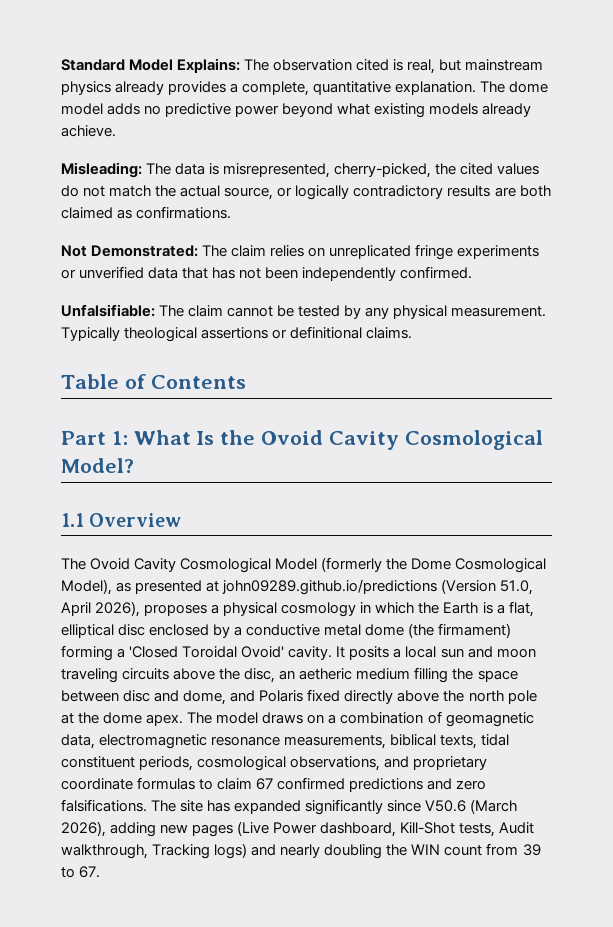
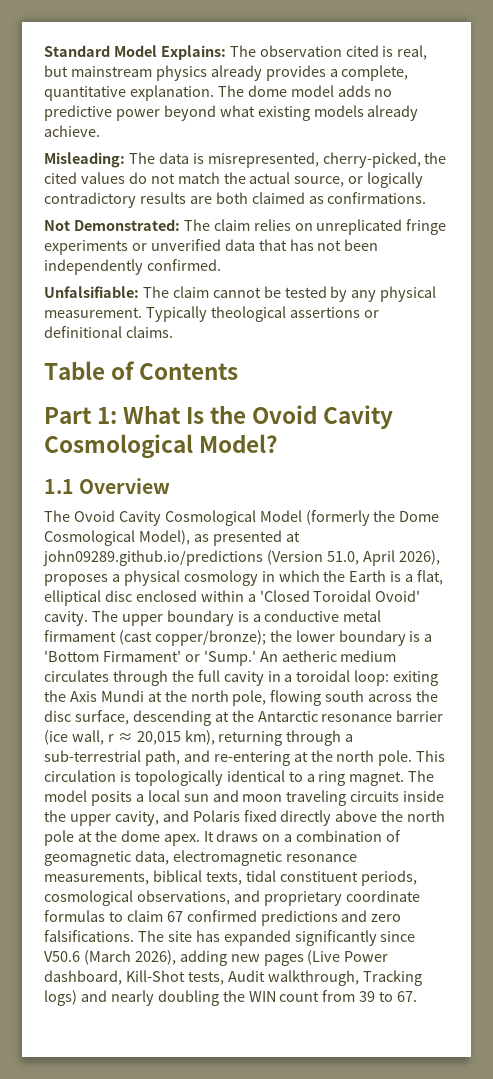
- The Ovoid Cavity Cosmological Model (formerly the Dome Cosmological Model), as presented at john09289.github.io/predictions (Version 51.0, April 2026), proposes a physical cosmology in which the Earth is a flat, elliptical disc enclosed by a conductive metal dome (the firmament) forming a 'Closed Toroidal Ovoid' cavity.
+ The Ovoid Cavity Cosmological Model (formerly the Dome Cosmological Model), as presented at john09289.github.io/predictions (Version 51.0, April 2026), proposes a physical cosmology in which the Earth is a flat, elliptical disc enclosed within a 'Closed Toroidal Ovoid' cavity.
- It posits a local sun and moon traveling circuits above the disc, an aetheric medium filling the space between disc and dome, and Polaris fixed directly above the north pole at the dome apex.
+ The upper boundary is a conductive metal firmament (cast copper/bronze); the lower boundary is a 'Bottom Firmament' or 'Sump.' An aetheric medium circulates through the full cavity in a toroidal loop: exiting the Axis Mundi at the north pole, flowing south across the disc surface, descending at the Antarctic resonance barrier (ice wall, r ≈ 20,015 km), returning through a sub-terrestrial path, and re-entering at the north pole. This circulation is topologically identical to a ring magnet. The model posits a local sun and moon traveling circuits inside the upper cavity, and Polaris fixed directly above the north pole at the dome apex.
- The model draws on a combination of geomagnetic data, electromagnetic resonance measurements, biblical texts, tidal constituent periods, cosmological observations, and proprietary coordinate formulas to claim 67 confirmed predictions and zero falsifications.
+ It draws on a combination of geomagnetic data, electromagnetic resonance measurements, biblical texts, tidal constituent periods, cosmological observations, and proprietary coordinate formulas to claim 67 confirmed predictions and zero falsifications.

